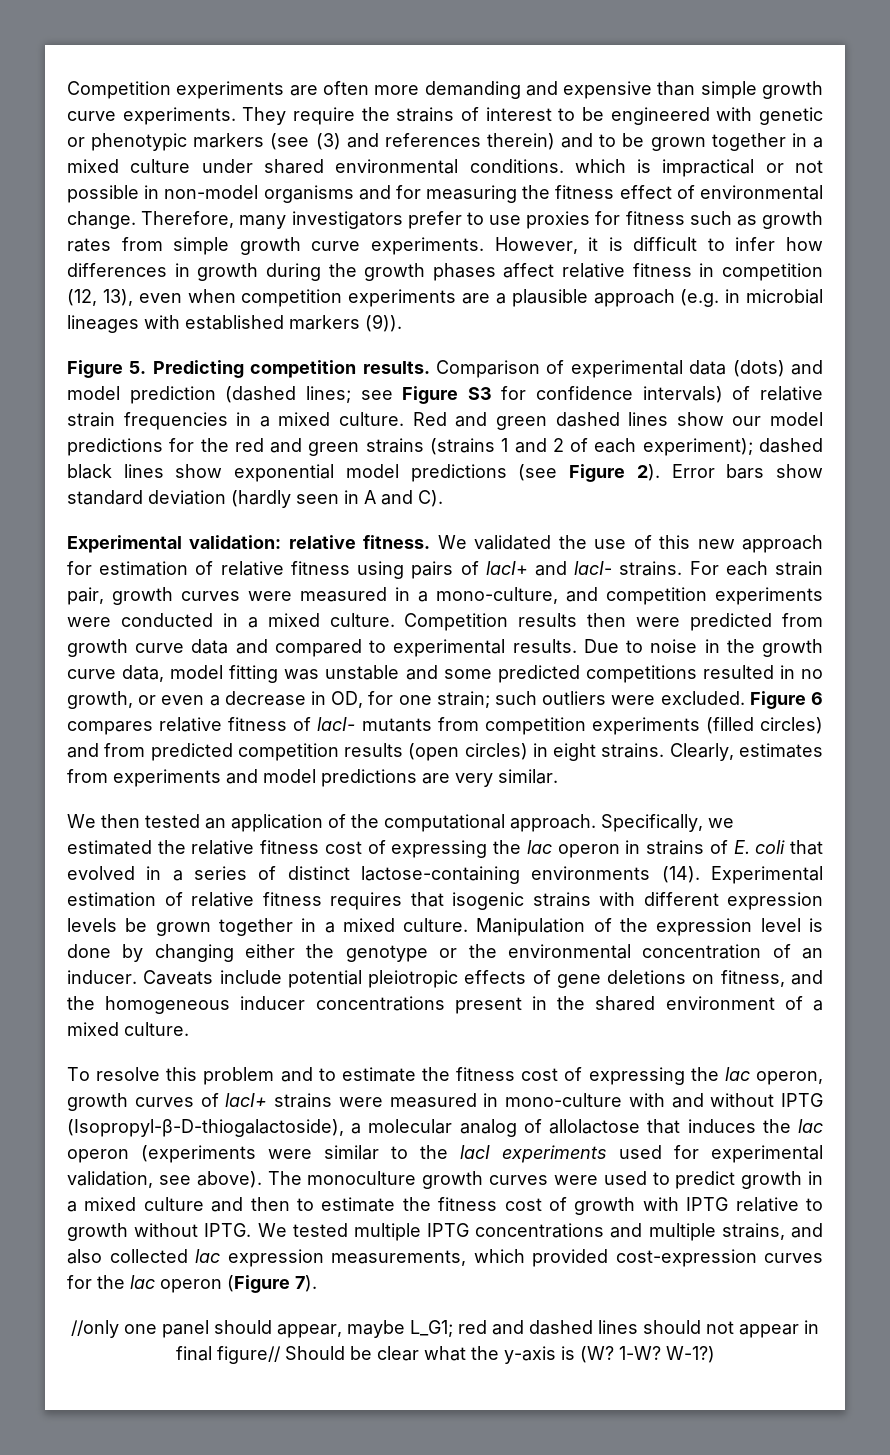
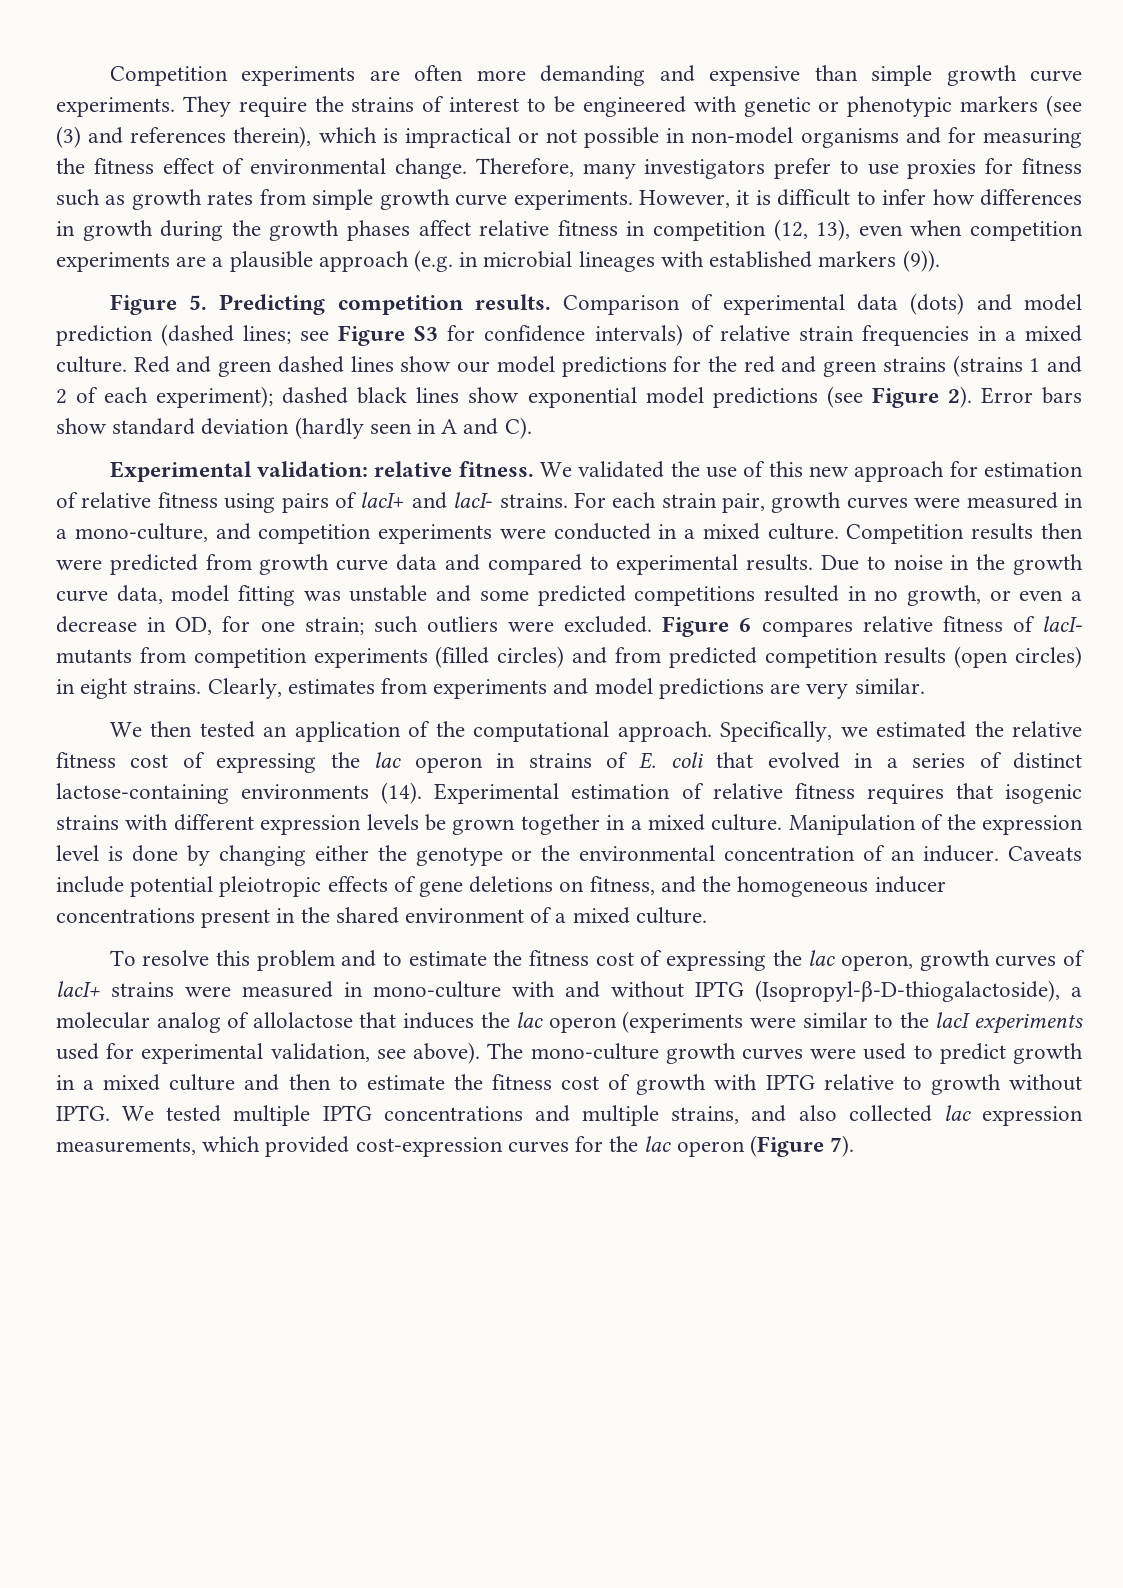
- They require the strains of interest to be engineered with genetic or phenotypic markers (see (3) and references therein) and to be grown together in a mixed culture under shared environmental conditions. which is impractical or not possible in non-model organisms and for measuring the fitness effect of environmental change.
+ They require the strains of interest to be engineered with genetic or phenotypic markers (see (3) and references therein), which is impractical or not possible in non-model organisms and for measuring the fitness effect of environmental change.
- The monoculture growth curves were used to predict growth in a mixed culture and then to estimate the fitness cost of growth with IPTG relative to growth without IPTG.
+ The mono-culture growth curves were used to predict growth in a mixed culture and then to estimate the fitness cost of growth with IPTG relative to growth without IPTG.
- //only one panel should appear, maybe L_G1; red and dashed lines should not appear in final figure// Should be clear what the y-axis is (W? 1-W? W-1?)

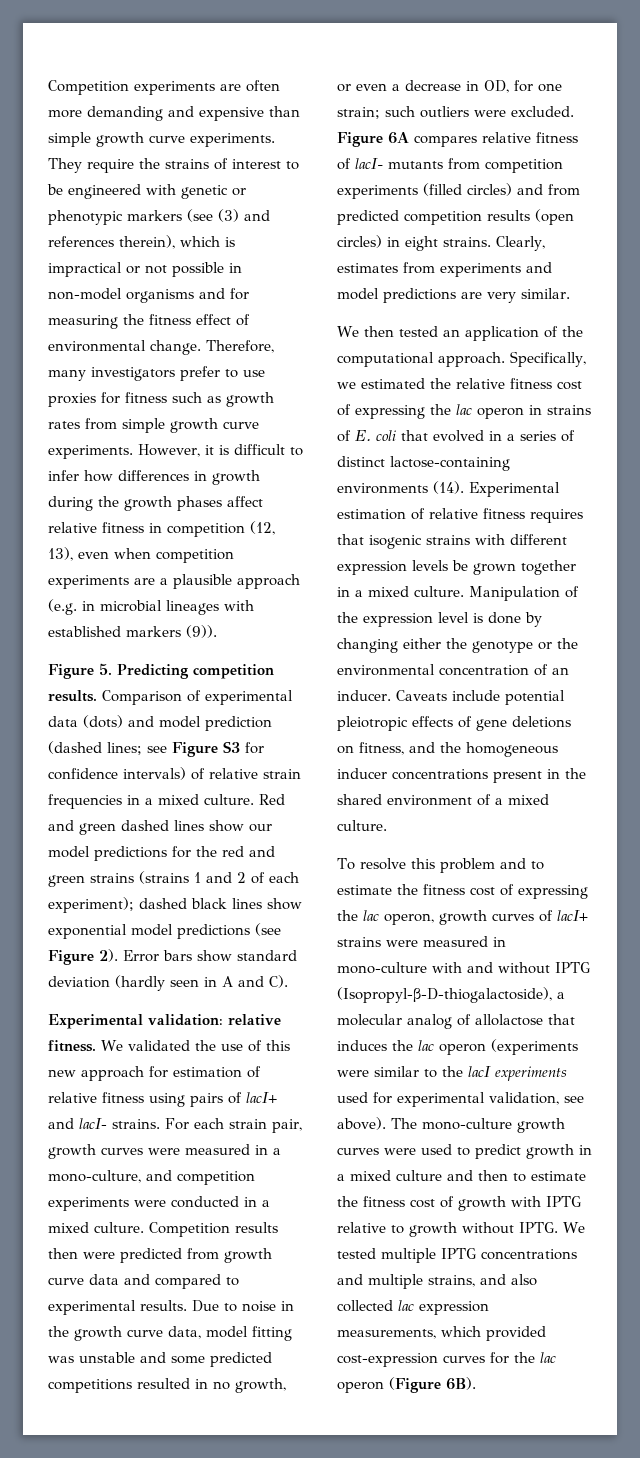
- Figure 6 compares relative fitness of lacI- mutants from competition experiments (filled circles) and from predicted competition results (open circles) in eight strains.
+ Figure 6A compares relative fitness of lacI- mutants from competition experiments (filled circles) and from predicted competition results (open circles) in eight strains.
- We tested multiple IPTG concentrations and multiple strains, and also collected lac expression measurements, which provided cost-expression curves for the lac operon (Figure 7).
+ We tested multiple IPTG concentrations and multiple strains, and also collected lac expression measurements, which provided cost-expression curves for the lac operon (Figure 6B).

